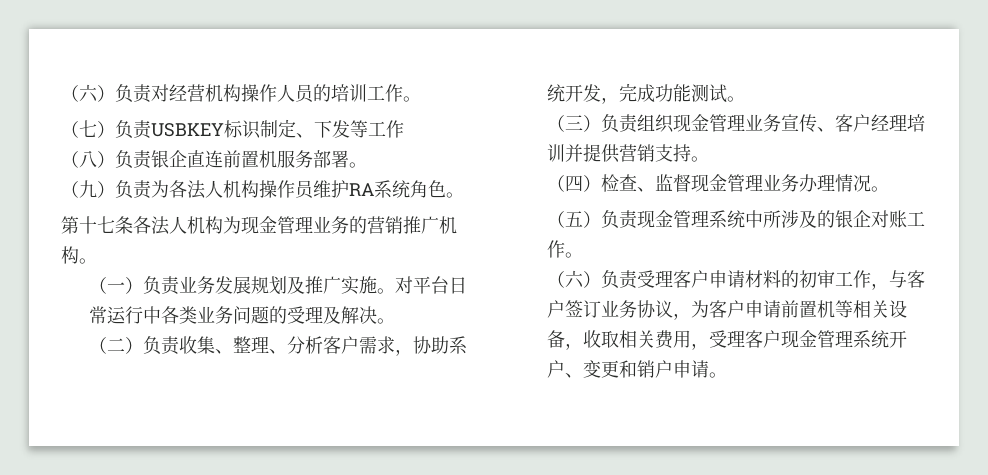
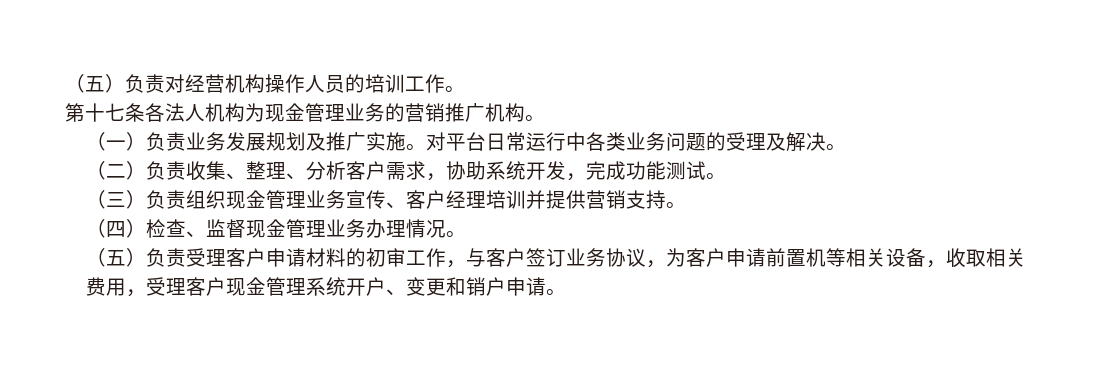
- （六）负责对经营机构操作人员的培训工作。
+ （五）负责对经营机构操作人员的培训工作。
- （七）负责USBKEY标识制定、下发等工作
- （八）负责银企直连前置机服务部署。
- （九）负责为各法人机构操作员维护RA系统角色。
- （五）负责现金管理系统中所涉及的银企对账工作。
- （六）负责受理客户申请材料的初审工作，与客户签订业务协议，为客户申请前置机等相关设备，收取相关费用，受理客户现金管理系统开户、变更和销户申请。
+ （五）负责受理客户申请材料的初审工作，与客户签订业务协议，为客户申请前置机等相关设备，收取相关费用，受理客户现金管理系统开户、变更和销户申请。

